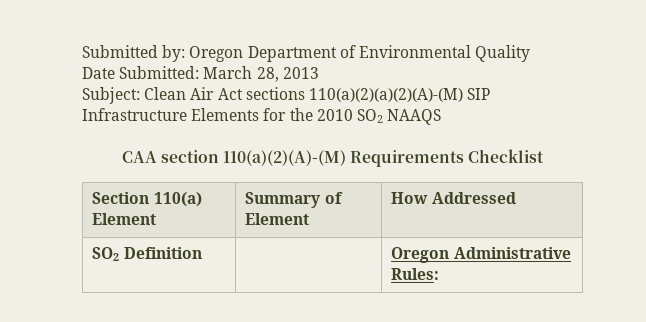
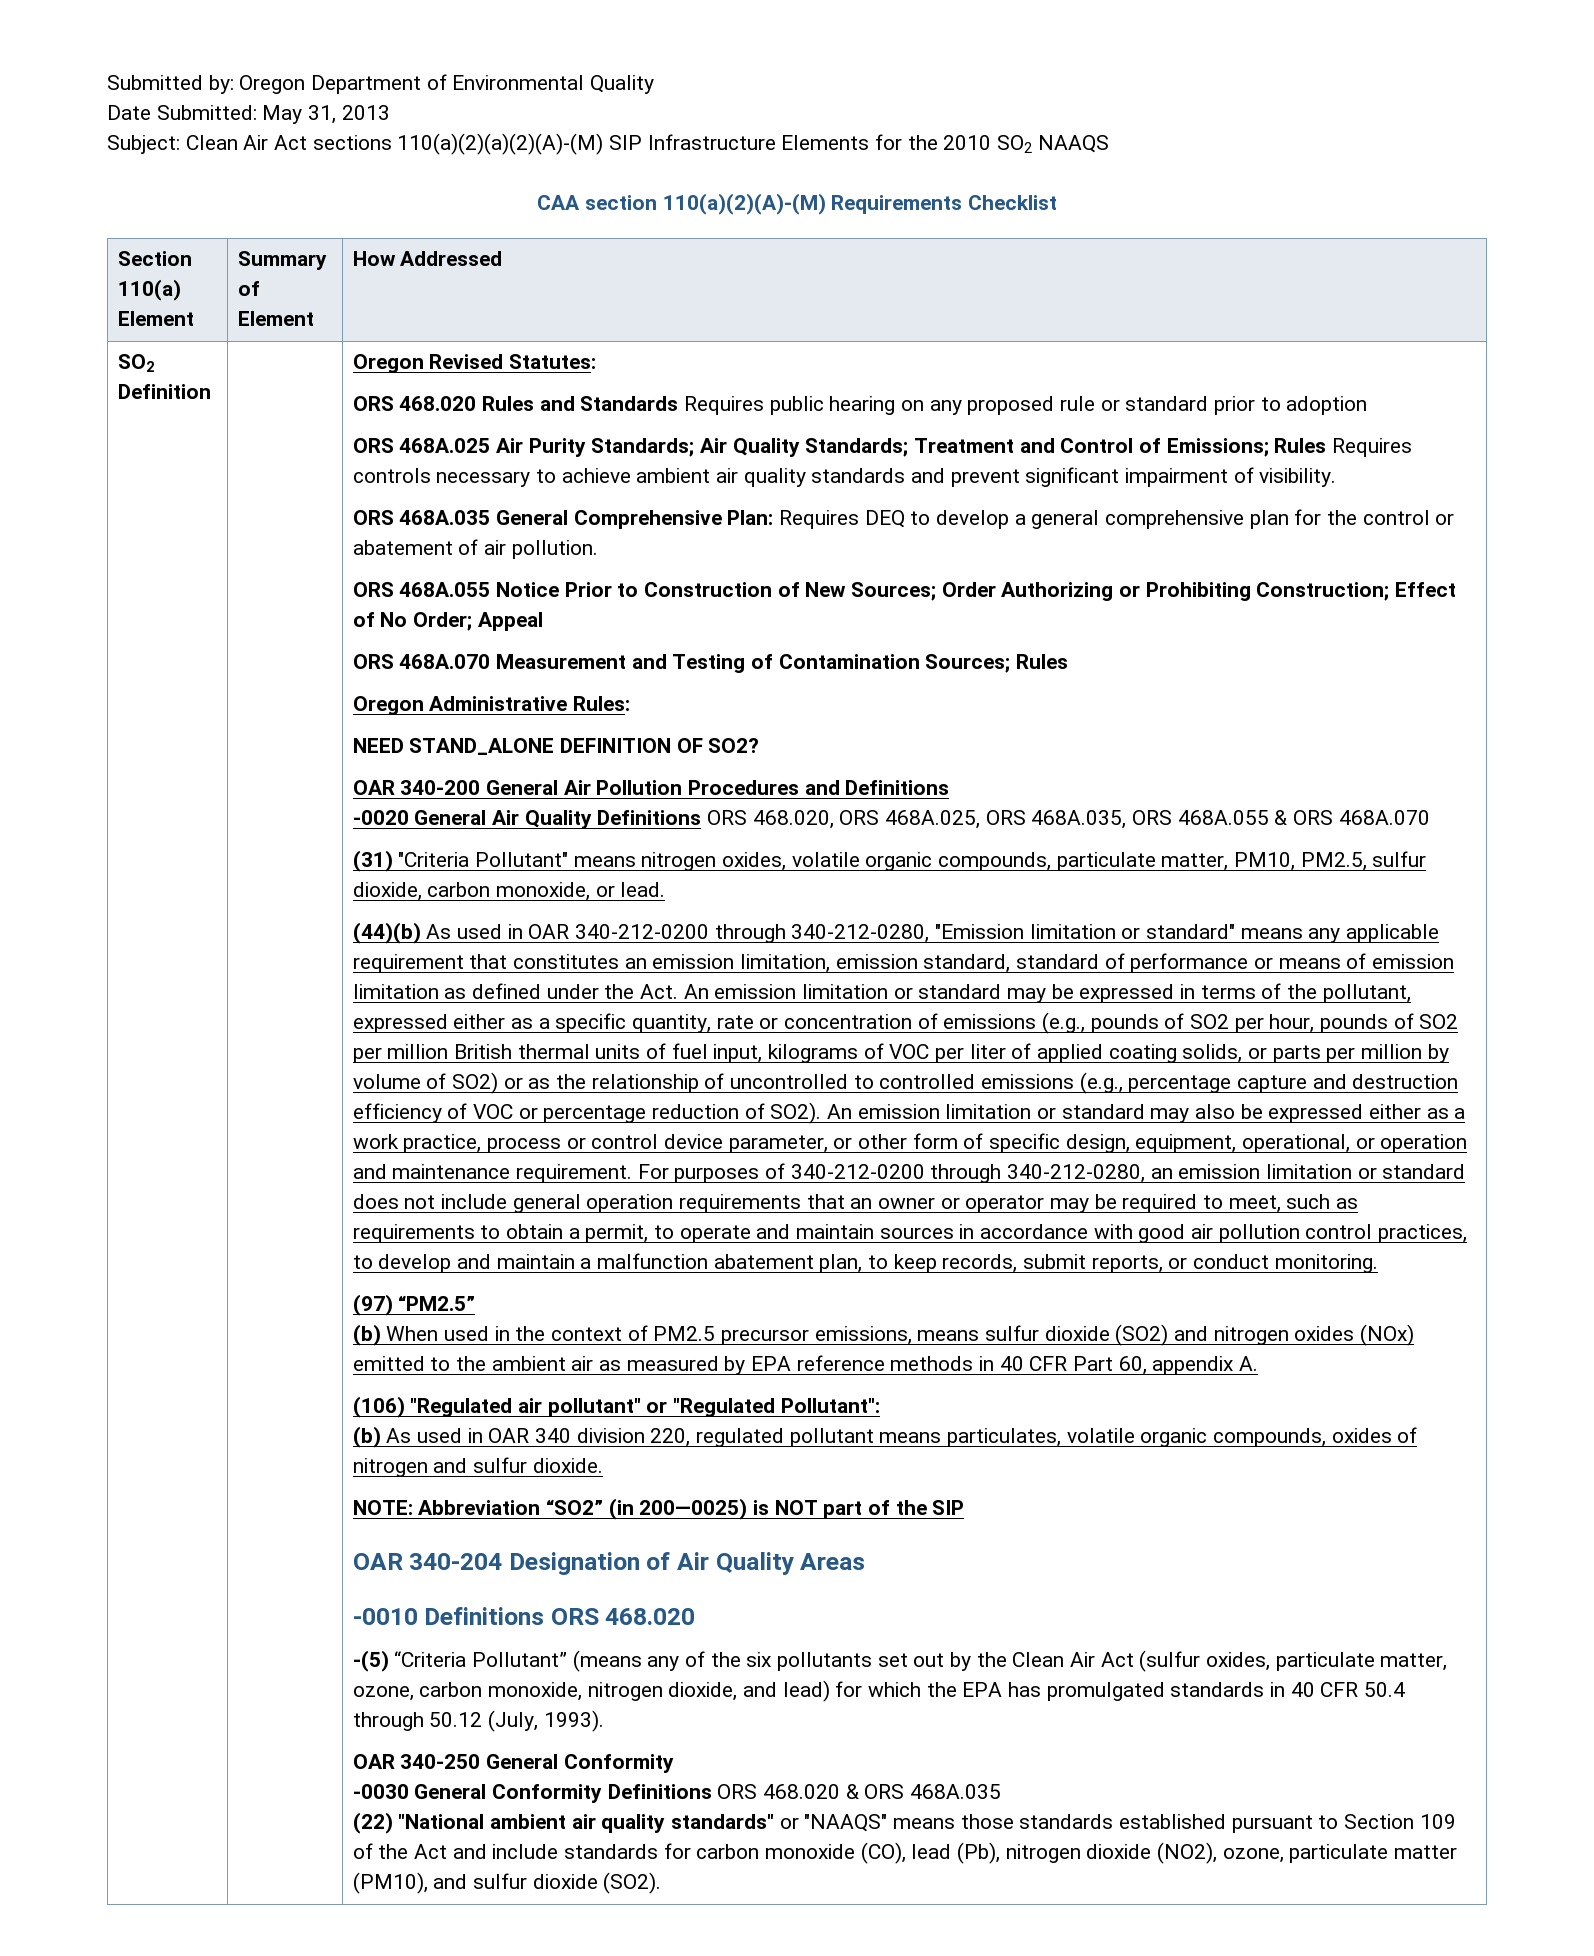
- Date Submitted: March 28, 2013
+ Date Submitted: May 31, 2013
+ Oregon Revised Statutes:
+ ORS 468.020 Rules and Standards Requires public hearing on any proposed rule or standard prior to adoption
+ ORS 468A.025 Air Purity Standards; Air Quality Standards; Treatment and Control of Emissions; Rules Requires controls necessary to achieve ambient air quality standards and prevent significant impairment of visibility.
+ ORS 468A.035 General Comprehensive Plan: Requires DEQ to develop a general comprehensive plan for the control or abatement of air pollution.
+ ORS 468A.055 Notice Prior to Construction of New Sources; Order Authorizing or Prohibiting Construction; Effect of No Order; Appeal
+ ORS 468A.070 Measurement and Testing of Contamination Sources; Rules
  Oregon Administrative Rules:
+ NEED STAND_ALONE DEFINITION OF SO2?
+ OAR 340-200 General Air Pollution Procedures and Definitions
+ -0020 General Air Quality Definitions ORS 468.020, ORS 468A.025, ORS 468A.035, ORS 468A.055 & ORS 468A.070
+ (31) "Criteria Pollutant" means nitrogen oxides, volatile organic compounds, particulate matter, PM10, PM2.5, sulfur dioxide, carbon monoxide, or lead.
+ (44)(b) As used in OAR 340-212-0200 through 340-212-0280, "Emission limitation or standard" means any applicable requirement that constitutes an emission limitation, emission standard, standard of performance or means of emission limitation as defined under the Act. An emission limitation or standard may be expressed in terms of the pollutant, expressed either as a specific quantity, rate or concentration of emissions (e.g., pounds of SO2 per hour, pounds of SO2 per million British thermal units of fuel input, kilograms of VOC per liter of applied coating solids, or parts per million by volume of SO2) or as the relationship of uncontrolled to controlled emissions (e.g., percentage capture and destruction efficiency of VOC or percentage reduction of SO2). An emission limitation or standard may also be expressed either as a work practice, process or control device parameter, or other form of specific design, equipment, operational, or operation and maintenance requirement. For purposes of 340-212-0200 through 340-212-0280, an emission limitation or standard does not include general operation requirements that an owner or operator may be required to meet, such as requirements to obtain a permit, to operate and maintain sources in accordance with good air pollution control practices, to develop and maintain a malfunction abatement plan, to keep records, submit reports, or conduct monitoring.
+ (97) “PM2.5”
+ (b) When used in the context of PM2.5 precursor emissions, means sulfur dioxide (SO2) and nitrogen oxides (NOx) emitted to the ambient air as measured by EPA reference methods in 40 CFR Part 60, appendix A.
+ (106) "Regulated air pollutant" or "Regulated Pollutant":
+ (b) As used in OAR 340 division 220, regulated pollutant means particulates, volatile organic compounds, oxides of nitrogen and sulfur dioxide.
+ NOTE: Abbreviation “SO2” (in 200—0025) is NOT part of the SIP
+ OAR 340-204 Designation of Air Quality Areas
+ -0010 Definitions ORS 468.020
+ -(5) “Criteria Pollutant” (means any of the six pollutants set out by the Clean Air Act (sulfur oxides, particulate matter, ozone, carbon monoxide, nitrogen dioxide, and lead) for which the EPA has promulgated standards in 40 CFR 50.4 through 50.12 (July, 1993).
+ OAR 340-250 General Conformity
+ -0030 General Conformity Definitions ORS 468.020 & ORS 468A.035
+ (22) "National ambient air quality standards" or "NAAQS" means those standards established pursuant to Section 109 of the Act and include standards for carbon monoxide (CO), lead (Pb), nitrogen dioxide (NO2), ozone, particulate matter (PM10), and sulfur dioxide (SO2).

